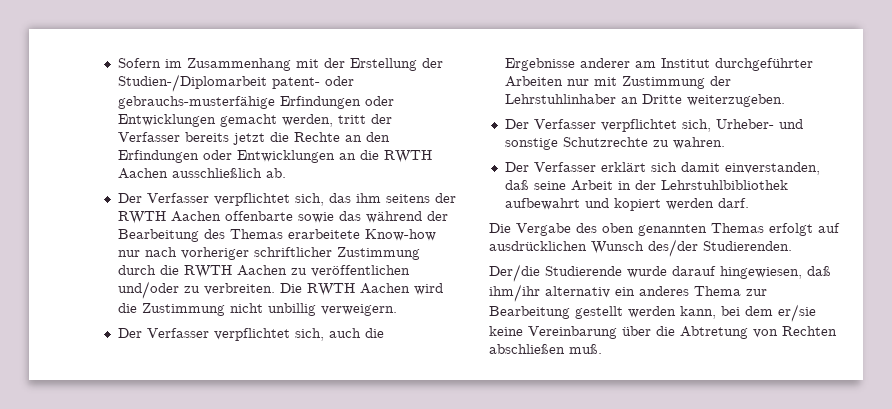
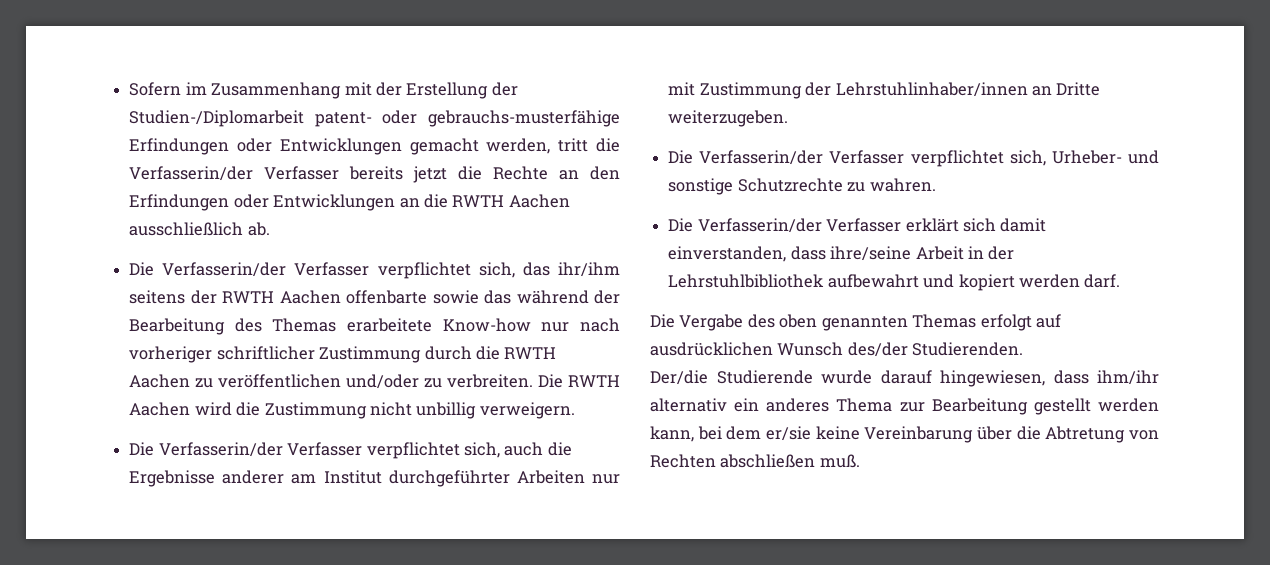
- Sofern im Zusammenhang mit der Erstellung der Studien-/Diplomarbeit patent- oder gebrauchs-musterfähige Erfindungen oder Entwicklungen gemacht werden, tritt der Verfasser bereits jetzt die Rechte an den Erfindungen oder Entwicklungen an die RWTH Aachen ausschließlich ab.
+ Sofern im Zusammenhang mit der Erstellung der Studien-/Diplomarbeit patent- oder gebrauchs-musterfähige Erfindungen oder Entwicklungen gemacht werden, tritt die Verfasserin/der Verfasser bereits jetzt die Rechte an den Erfindungen oder Entwicklungen an die RWTH Aachen ausschließlich ab.
- Der Verfasser verpflichtet sich, das ihm seitens der RWTH Aachen offenbarte sowie das während der Bearbeitung des Themas erarbeitete Know-how nur nach vorheriger schriftlicher Zustimmung durch die RWTH Aachen zu veröffentlichen und/oder zu verbreiten.
+ Die Verfasserin/der Verfasser verpflichtet sich, das ihr/ihm seitens der RWTH Aachen offenbarte sowie das während der Bearbeitung des Themas erarbeitete Know-how nur nach vorheriger schriftlicher Zustimmung durch die RWTH Aachen zu veröffentlichen und/oder zu verbreiten.
- Der Verfasser verpflichtet sich, auch die Ergebnisse anderer am Institut durchgeführter Arbeiten nur mit Zustimmung der Lehrstuhlinhaber an Dritte weiterzugeben.
+ Die Verfasserin/der Verfasser verpflichtet sich, auch die Ergebnisse anderer am Institut durchgeführter Arbeiten nur mit Zustimmung der Lehrstuhlinhaber/innen an Dritte weiterzugeben.
- Der Verfasser verpflichtet sich, Urheber- und sonstige Schutzrechte zu wahren.
+ Die Verfasserin/der Verfasser verpflichtet sich, Urheber- und sonstige Schutzrechte zu wahren.
- Der Verfasser erklärt sich damit einverstanden, daß seine Arbeit in der Lehrstuhlbibliothek aufbewahrt und kopiert werden darf.
+ Die Verfasserin/der Verfasser erklärt sich damit einverstanden, dass ihre/seine Arbeit in der Lehrstuhlbibliothek aufbewahrt und kopiert werden darf.
- Der/die Studierende wurde darauf hingewiesen, daß ihm/ihr alternativ ein anderes Thema zur Bearbeitung gestellt werden kann, bei dem er/sie keine Vereinbarung über die Abtretung von Rechten abschließen muß.
+ Der/die Studierende wurde darauf hingewiesen, dass ihm/ihr alternativ ein anderes Thema zur Bearbeitung gestellt werden kann, bei dem er/sie keine Vereinbarung über die Abtretung von Rechten abschließen muß.

